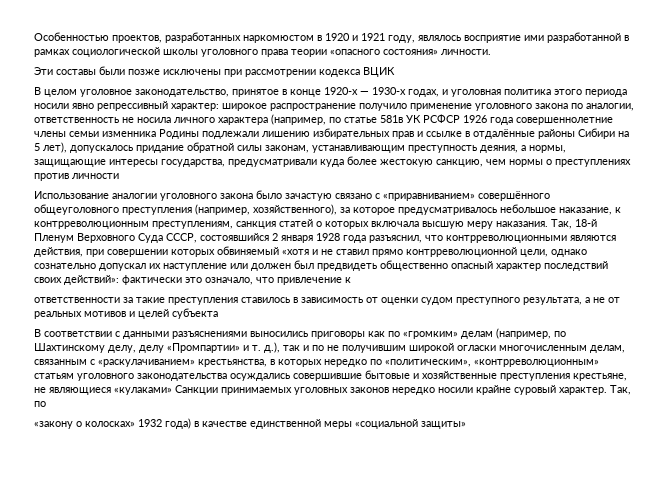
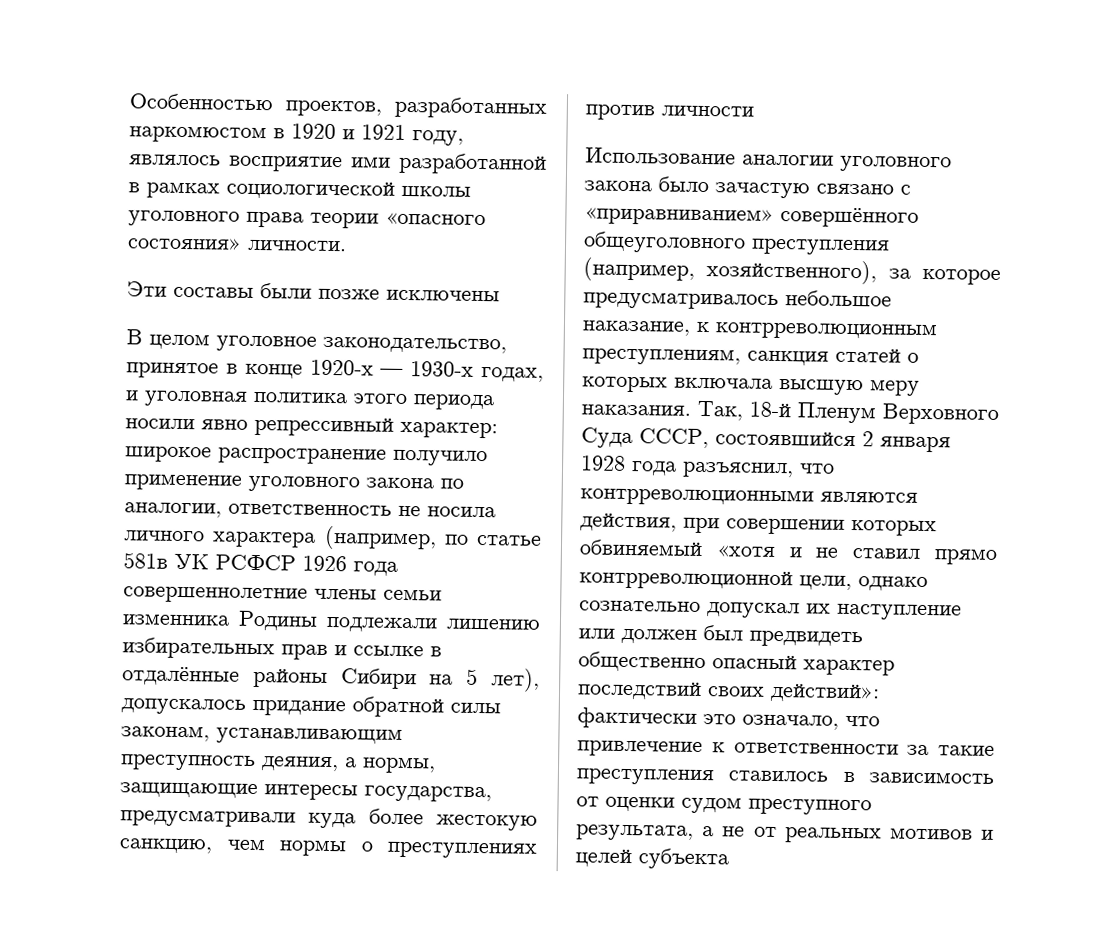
- Эти составы были позже исключены при рассмотрении кодекса ВЦИК
+ Эти составы были позже исключены
- фактически это означало, что привлечение к
- ответственности за такие преступления ставилось в зависимость от оценки судом преступного результата, а не от реальных мотивов и целей субъекта
+ фактически это означало, что привлечение к ответственности за такие преступления ставилось в зависимость от оценки судом преступного результата, а не от реальных мотивов и целей субъекта
- В соответствии с данными разъяснениями выносились приговоры как по «громким» делам (например, по Шахтинскому делу, делу «Промпартии» и т. д.), так и по не получившим широкой огласки многочисленным делам, связанным с «раскулачиванием» крестьянства, в которых нередко по «политическим», «контрреволюционным» статьям уголовного законодательства осуждались совершившие бытовые и хозяйственные преступления крестьяне, не являющиеся «кулаками» Санкции принимаемых уголовных законов нередко носили крайне суровый характер. Так, по
- «закону о колосках» 1932 года) в качестве единственной меры «социальной защиты»

